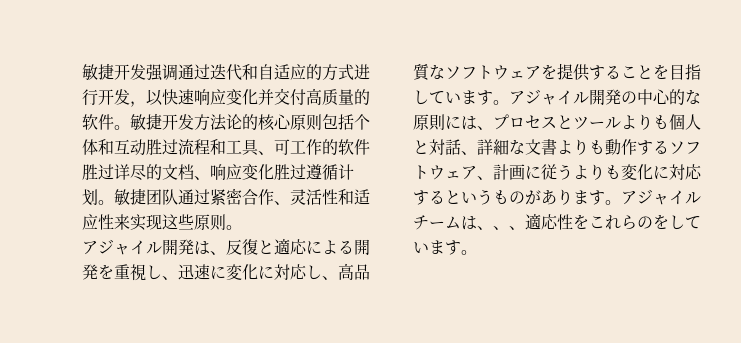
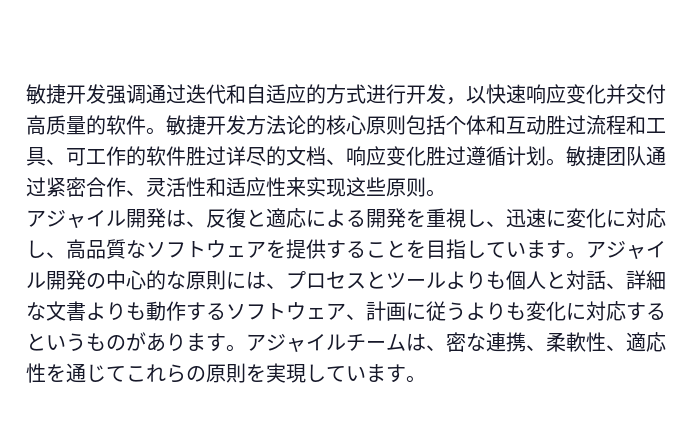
- アジャイルチームは、、、適応性をこれらのをしています。
+ アジャイルチームは、密な連携、柔軟性、適応性を通じてこれらの原則を実現しています。

